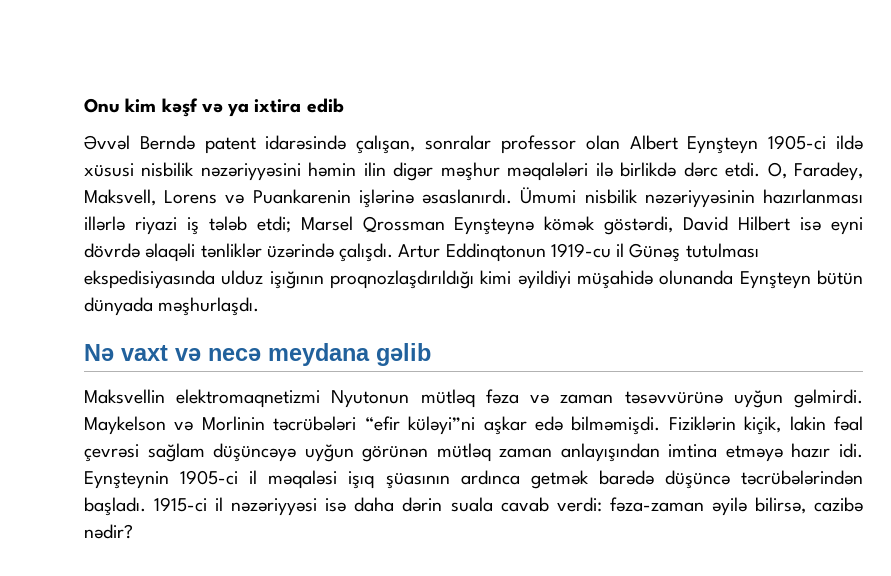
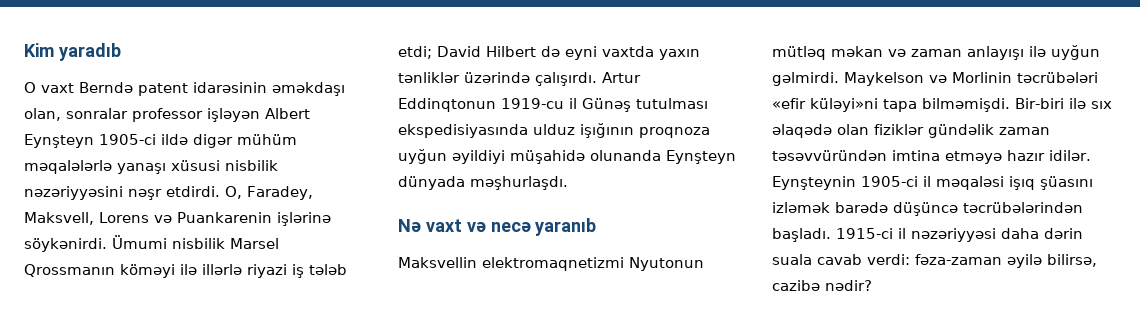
- Onu kim kəşf və ya ixtira edib
- Əvvəl Berndə patent idarəsində çalışan, sonralar professor olan Albert Eynşteyn 1905-ci ildə xüsusi nisbilik nəzəriyyəsini həmin ilin digər məşhur məqalələri ilə birlikdə dərc etdi.
+ Kim yaradıb
+ O vaxt Berndə patent idarəsinin əməkdaşı olan, sonralar professor işləyən Albert Eynşteyn 1905-ci ildə digər mühüm məqalələrlə yanaşı xüsusi nisbilik nəzəriyyəsini nəşr etdirdi.
- O, Faradey, Maksvell, Lorens və Puankarenin işlərinə əsaslanırdı.
+ O, Faradey, Maksvell, Lorens və Puankarenin işlərinə söykənirdi.
- Ümumi nisbilik nəzəriyyəsinin hazırlanması illərlə riyazi iş tələb etdi; Marsel Qrossman Eynşteynə kömək göstərdi, David Hilbert isə eyni dövrdə əlaqəli tənliklər üzərində çalışdı.
+ Ümumi nisbilik Marsel Qrossmanın köməyi ilə illərlə riyazi iş tələb etdi; David Hilbert də eyni vaxtda yaxın tənliklər üzərində çalışırdı.
- Artur Eddinqtonun 1919-cu il Günəş tutulması ekspedisiyasında ulduz işığının proqnozlaşdırıldığı kimi əyildiyi müşahidə olunanda Eynşteyn bütün dünyada məşhurlaşdı.
+ Artur Eddinqtonun 1919-cu il Günəş tutulması ekspedisiyasında ulduz işığının proqnoza uyğun əyildiyi müşahidə olunanda Eynşteyn dünyada məşhurlaşdı.
- Nə vaxt və necə meydana gəlib
+ Nə vaxt və necə yaranıb
- Maksvellin elektromaqnetizmi Nyutonun mütləq fəza və zaman təsəvvürünə uyğun gəlmirdi.
+ Maksvellin elektromaqnetizmi Nyutonun mütləq məkan və zaman anlayışı ilə uyğun gəlmirdi.
- Maykelson və Morlinin təcrübələri “efir küləyi”ni aşkar edə bilməmişdi. Fiziklərin kiçik, lakin fəal çevrəsi sağlam düşüncəyə uyğun görünən mütləq zaman anlayışından imtina etməyə hazır idi.
+ Maykelson və Morlinin təcrübələri «efir küləyi»ni tapa bilməmişdi. Bir-biri ilə sıx əlaqədə olan fiziklər gündəlik zaman təsəvvüründən imtina etməyə hazır idilər.
- Eynşteynin 1905-ci il məqaləsi işıq şüasının ardınca getmək barədə düşüncə təcrübələrindən başladı.
+ Eynşteynin 1905-ci il məqaləsi işıq şüasını izləmək barədə düşüncə təcrübələrindən başladı.
- 1915-ci il nəzəriyyəsi isə daha dərin suala cavab verdi: fəza-zaman əyilə bilirsə, cazibə nədir?
+ 1915-ci il nəzəriyyəsi daha dərin suala cavab verdi: fəza-zaman əyilə bilirsə, cazibə nədir?

